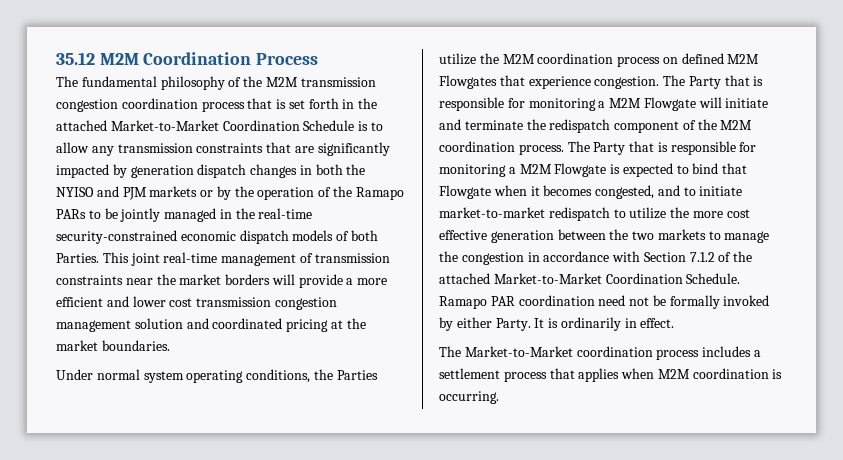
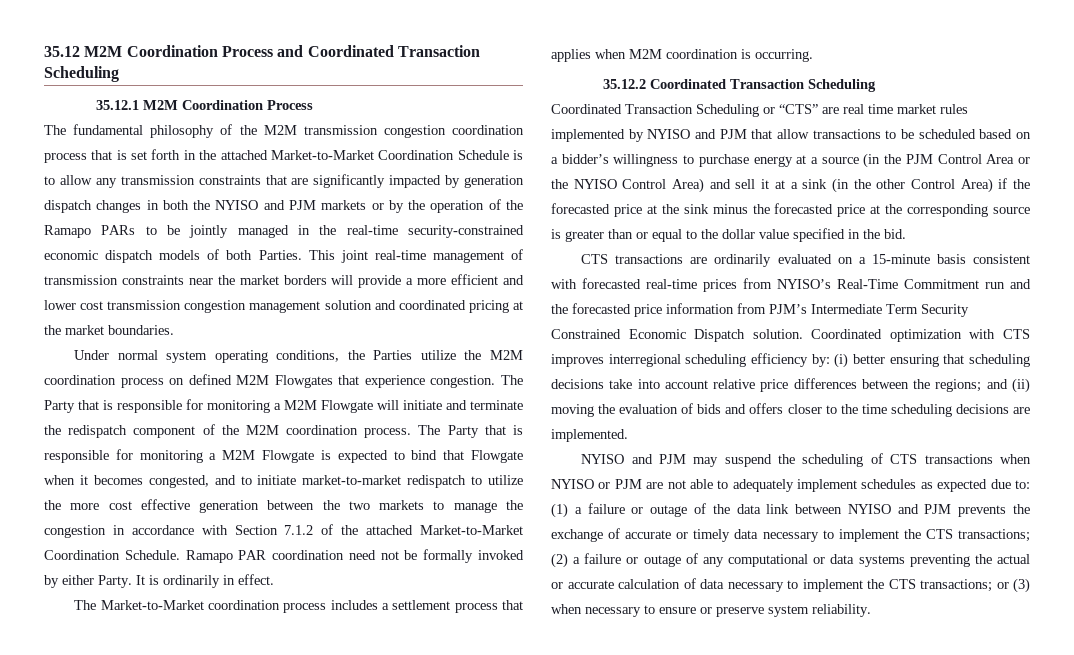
- 35.12 M2M Coordination Process
+ 35.12 M2M Coordination Process and Coordinated Transaction Scheduling
+ 35.12.1 M2M Coordination Process
+ 35.12.2 Coordinated Transaction Scheduling
+ Coordinated Transaction Scheduling or “CTS” are real time market rules implemented by NYISO and PJM that allow transactions to be scheduled based on a bidder’s willingness to purchase energy at a source (in the PJM Control Area or the NYISO Control Area) and sell it at a sink (in the other Control Area) if the forecasted price at the sink minus the forecasted price at the corresponding source is greater than or equal to the dollar value specified in the bid.
+ CTS transactions are ordinarily evaluated on a 15-minute basis consistent with forecasted real-time prices from NYISO’s Real-Time Commitment run and the forecasted price information from PJM’s Intermediate Term Security Constrained Economic Dispatch solution. Coordinated optimization with CTS improves interregional scheduling efficiency by: (i) better ensuring that scheduling decisions take into account relative price differences between the regions; and (ii) moving the evaluation of bids and offers closer to the time scheduling decisions are implemented.
+ NYISO and PJM may suspend the scheduling of CTS transactions when NYISO or PJM are not able to adequately implement schedules as expected due to: (1) a failure or outage of the data link between NYISO and PJM prevents the exchange of accurate or timely data necessary to implement the CTS transactions; (2) a failure or outage of any computational or data systems preventing the actual or accurate calculation of data necessary to implement the CTS transactions; or (3) when necessary to ensure or preserve system reliability.

